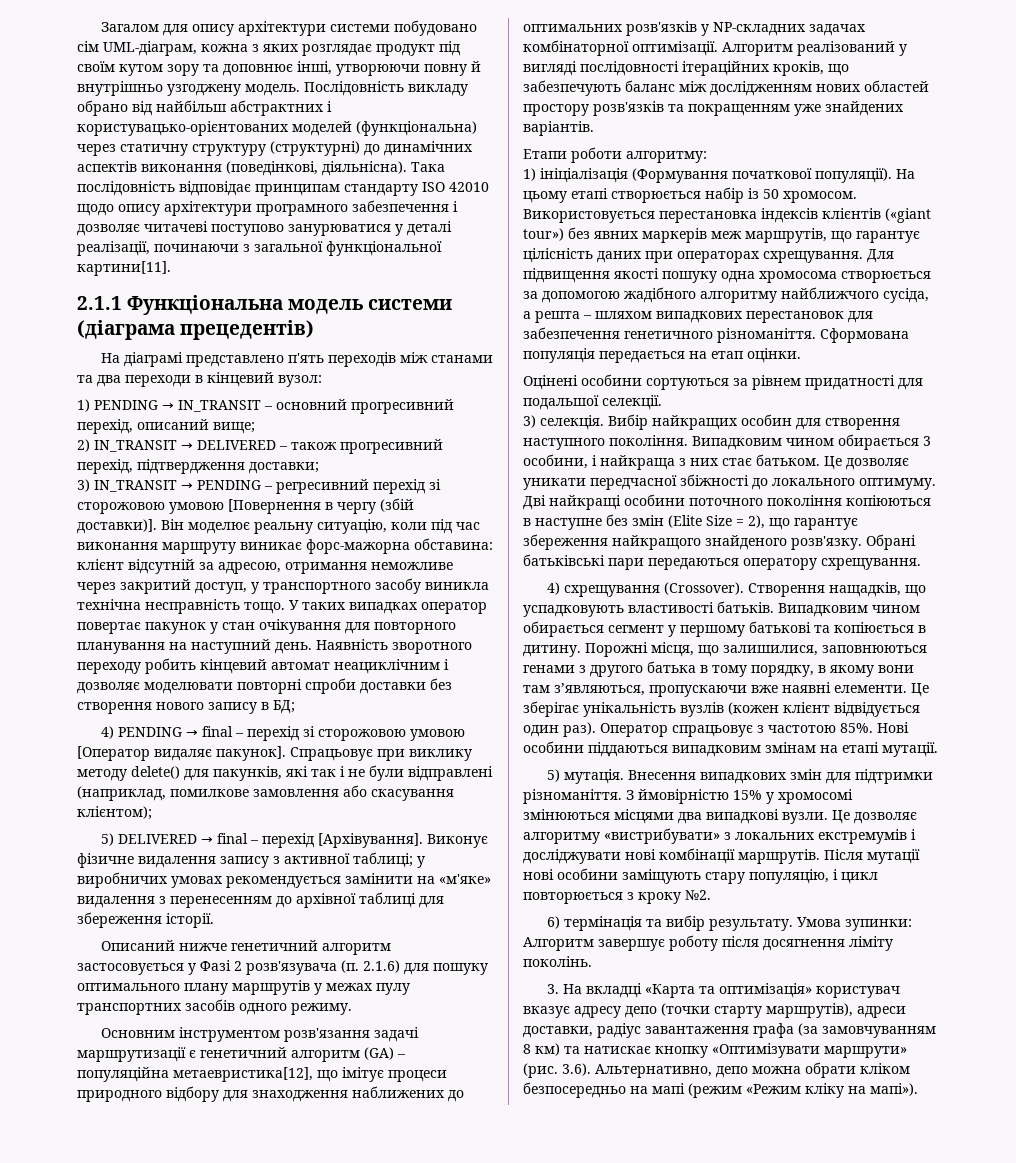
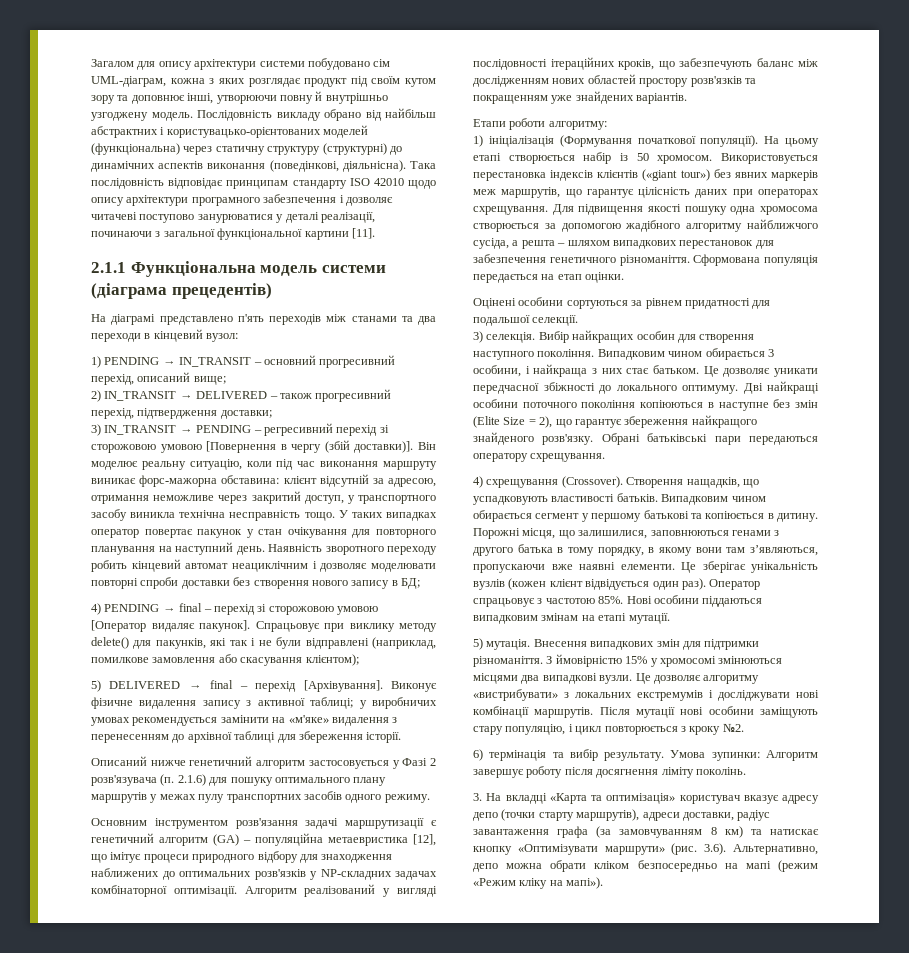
- Така послідовність відповідає принципам стандарту ISO 42010 щодо опису архітектури програмного забезпечення і дозволяє читачеві поступово занурюватися у деталі реалізації, починаючи з загальної функціональної картини[11].
+ Така послідовність відповідає принципам стандарту ISO 42010 щодо опису архітектури програмного забезпечення і дозволяє читачеві поступово занурюватися у деталі реалізації, починаючи з загальної функціональної картини [11].
- Основним інструментом розв'язання задачі маршрутизації є генетичний алгоритм (GA) – популяційна метаевристика[12], що імітує процеси природного відбору для знаходження наближених до оптимальних розв'язків у NP-складних задачах комбінаторної оптимізації.
+ Основним інструментом розв'язання задачі маршрутизації є генетичний алгоритм (GA) – популяційна метаевристика [12], що імітує процеси природного відбору для знаходження наближених до оптимальних розв'язків у NP-складних задачах комбінаторної оптимізації.

